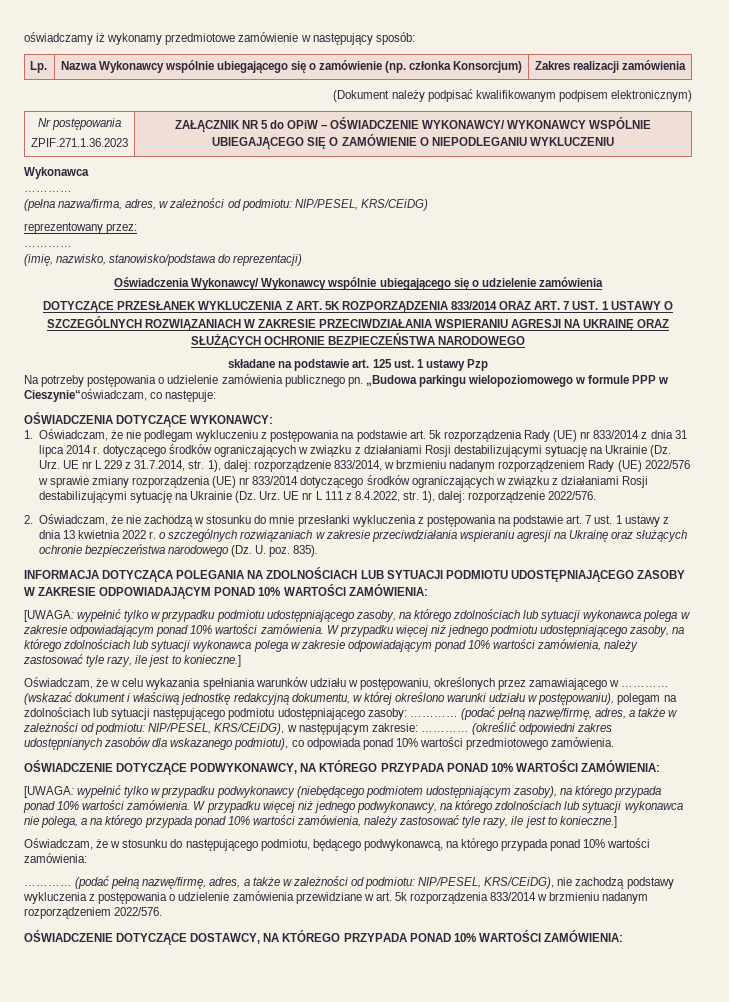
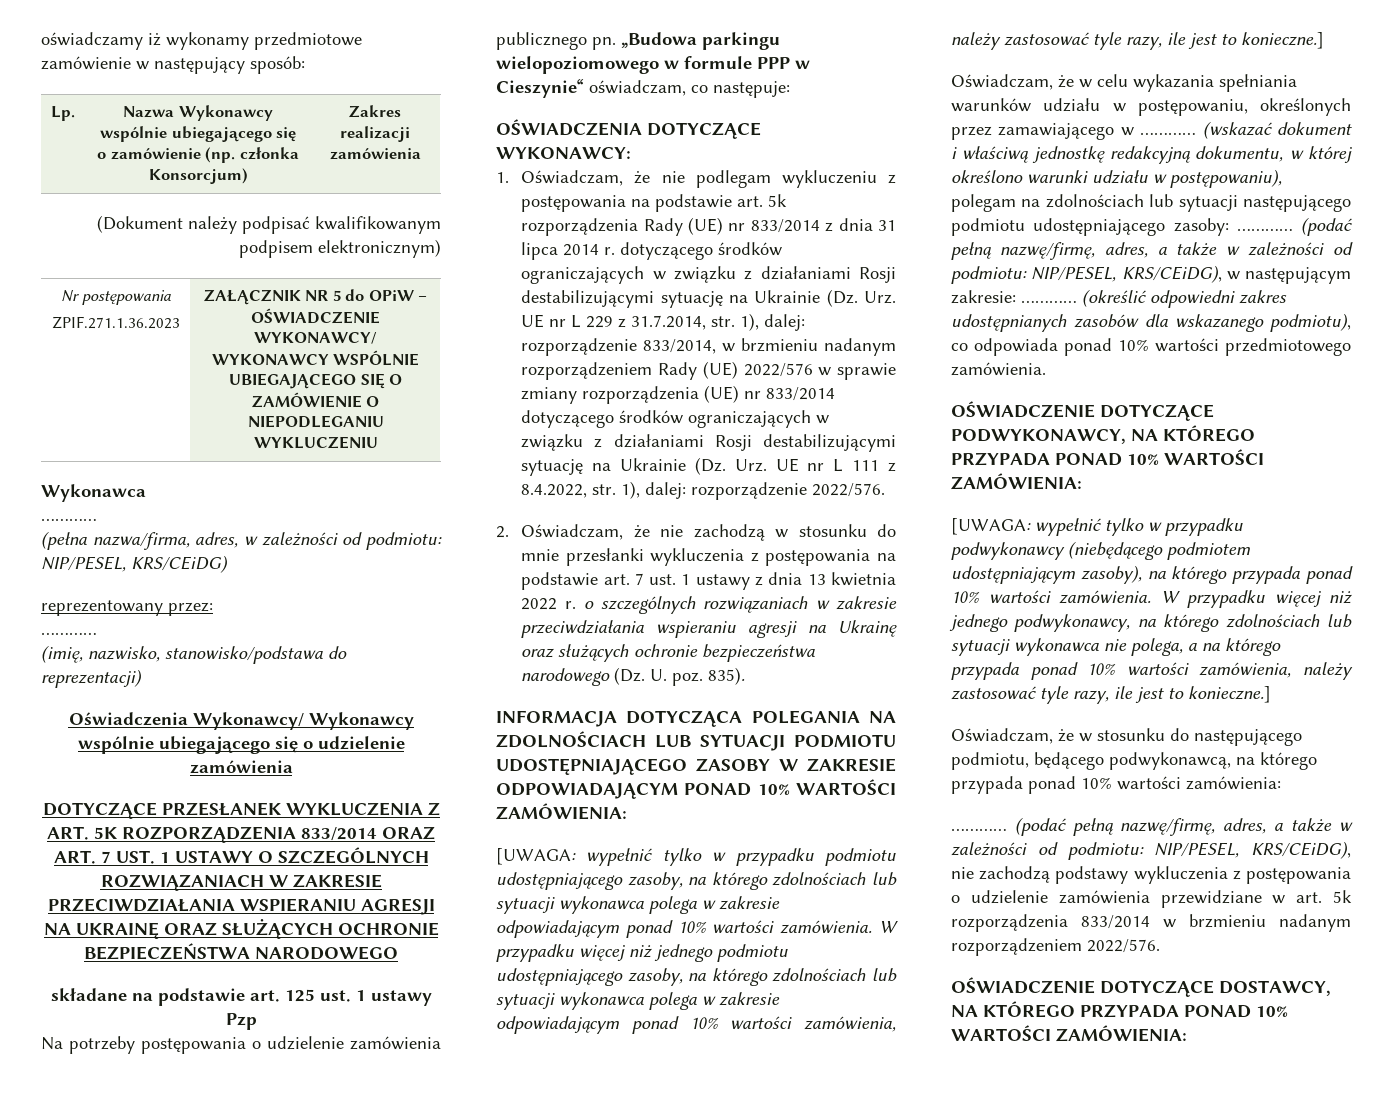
- „Budowa parkingu wielopoziomowego w formule PPP w Cieszynie“oświadczam, co następuje:
+ „Budowa parkingu wielopoziomowego w formule PPP w Cieszynie“ oświadczam, co następuje:

